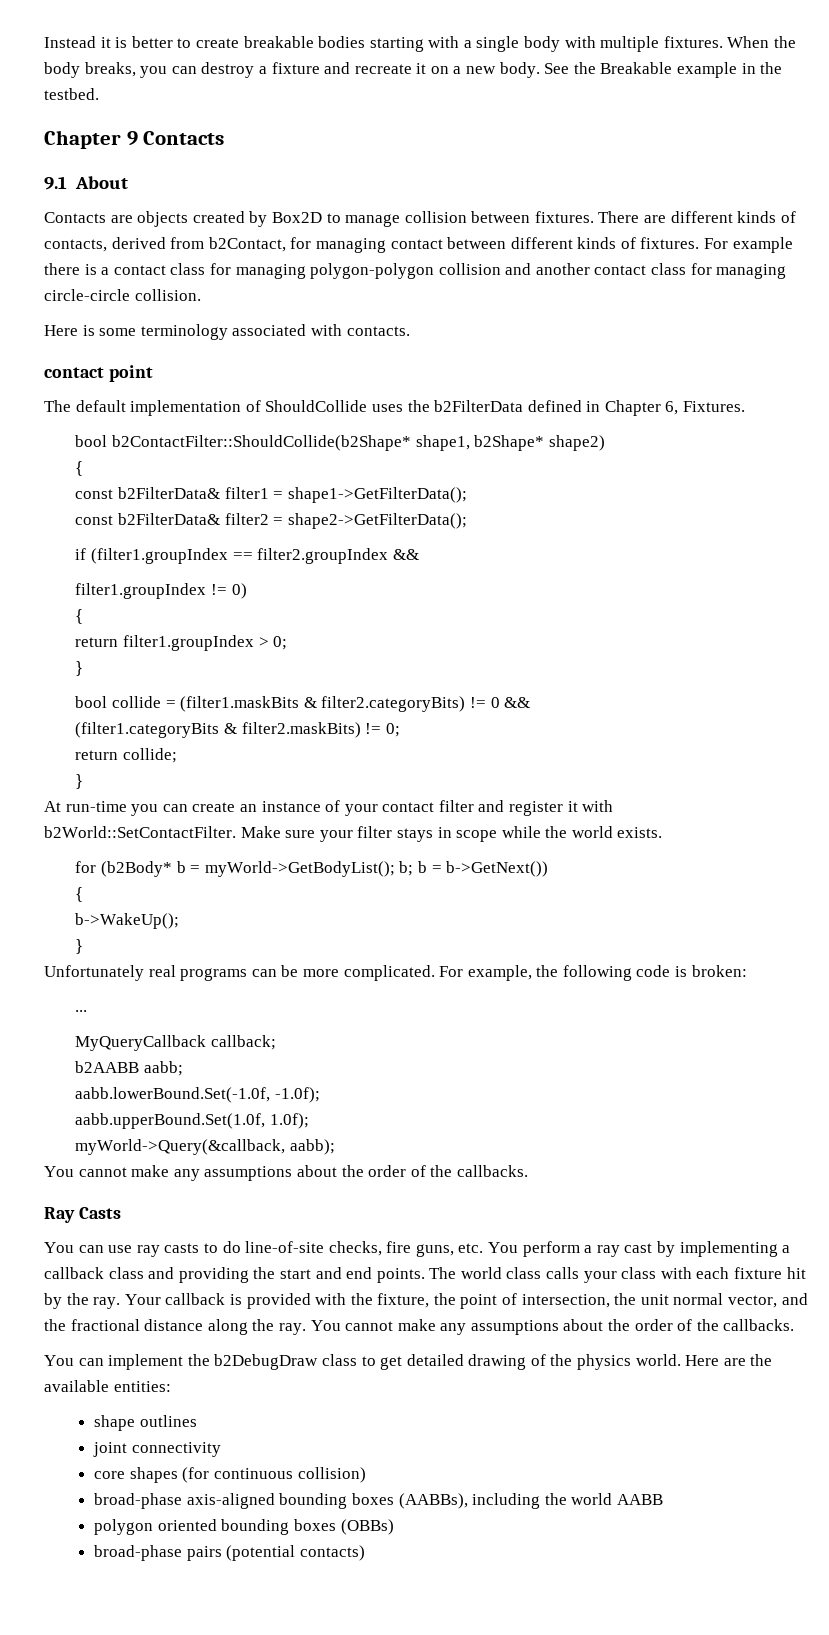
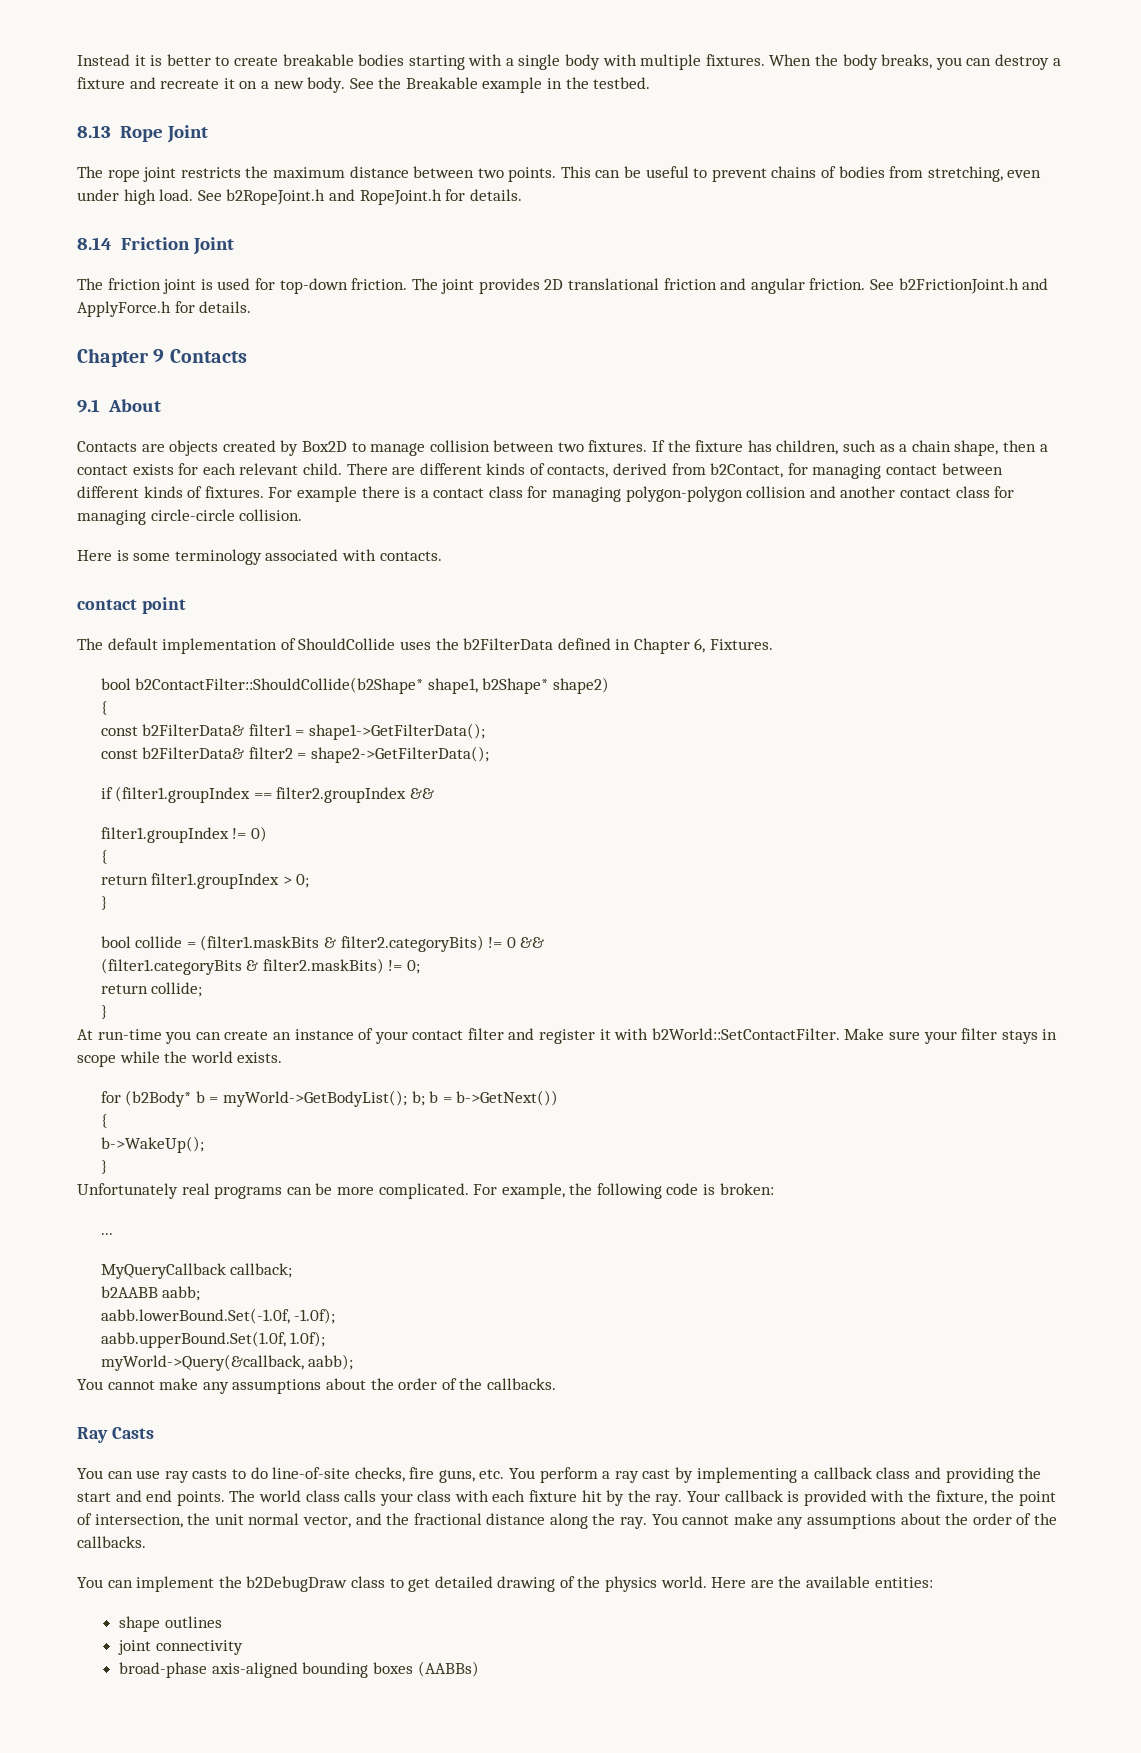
+ 8.13 Rope Joint
+ The rope joint restricts the maximum distance between two points. This can be useful to prevent chains of bodies from stretching, even under high load. See b2RopeJoint.h and RopeJoint.h for details.
+ 8.14 Friction Joint
+ The friction joint is used for top-down friction. The joint provides 2D translational friction and angular friction. See b2FrictionJoint.h and ApplyForce.h for details.
- Contacts are objects created by Box2D to manage collision between fixtures.
+ Contacts are objects created by Box2D to manage collision between two fixtures. If the fixture has children, such as a chain shape, then a contact exists for each relevant child.
- core shapes (for continuous collision)
- broad-phase axis-aligned bounding boxes (AABBs), including the world AABB
- polygon oriented bounding boxes (OBBs)
- broad-phase pairs (potential contacts)
+ broad-phase axis-aligned bounding boxes (AABBs)

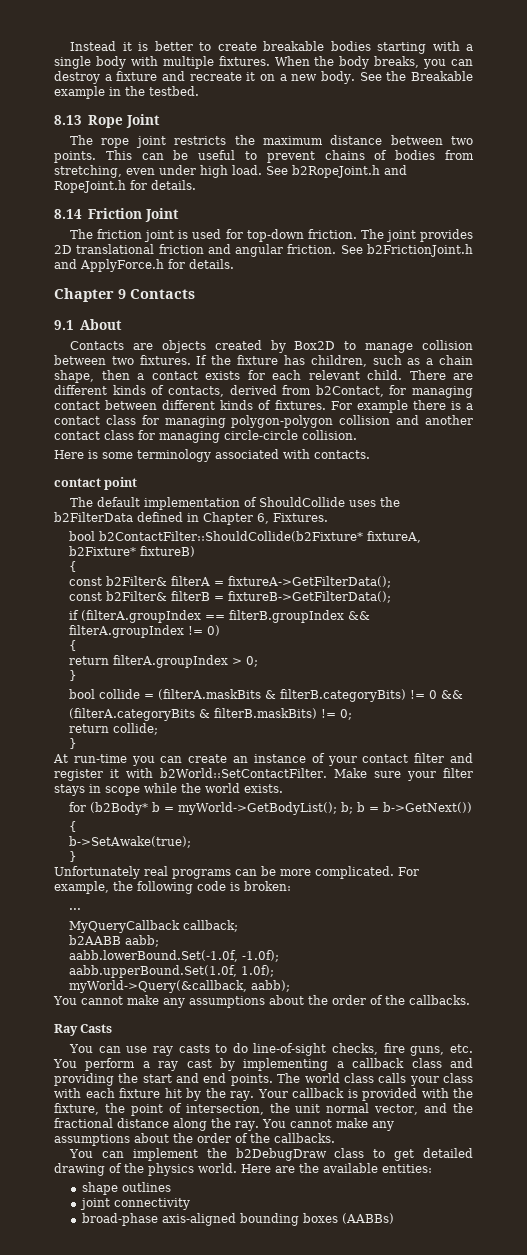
- bool b2ContactFilter::ShouldCollide(b2Shape* shape1, b2Shape* shape2)
+ bool b2ContactFilter::ShouldCollide(b2Fixture* fixtureA, b2Fixture* fixtureB)
  {
- const b2FilterData& filter1 = shape1->GetFilterData();
- const b2FilterData& filter2 = shape2->GetFilterData();
- if (filter1.groupIndex == filter2.groupIndex &&
- filter1.groupIndex != 0)
+ const b2Filter& filterA = fixtureA->GetFilterData();
+ const b2Filter& filterB = fixtureB->GetFilterData();
+ if (filterA.groupIndex == filterB.groupIndex && filterA.groupIndex != 0)
- return filter1.groupIndex > 0;
+ return filterA.groupIndex > 0;
- bool collide = (filter1.maskBits & filter2.categoryBits) != 0 &&
+ bool collide = (filterA.maskBits & filterB.categoryBits) != 0 &&
- (filter1.categoryBits & filter2.maskBits) != 0;
+ (filterA.categoryBits & filterB.maskBits) != 0;
- b->WakeUp();
+ b->SetAwake(true);
- You can use ray casts to do line-of-site checks, fire guns, etc. You perform a ray cast by implementing a callback class and providing the start and end points.
+ You can use ray casts to do line-of-sight checks, fire guns, etc. You perform a ray cast by implementing a callback class and providing the start and end points.

